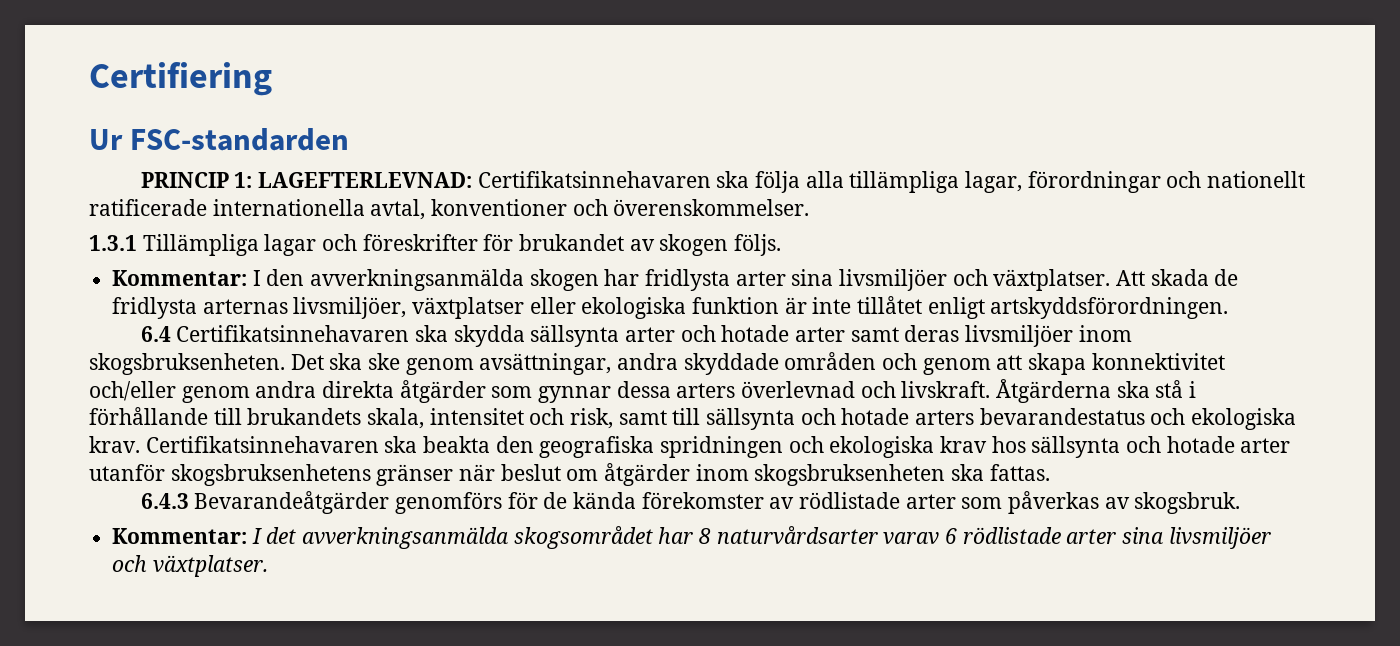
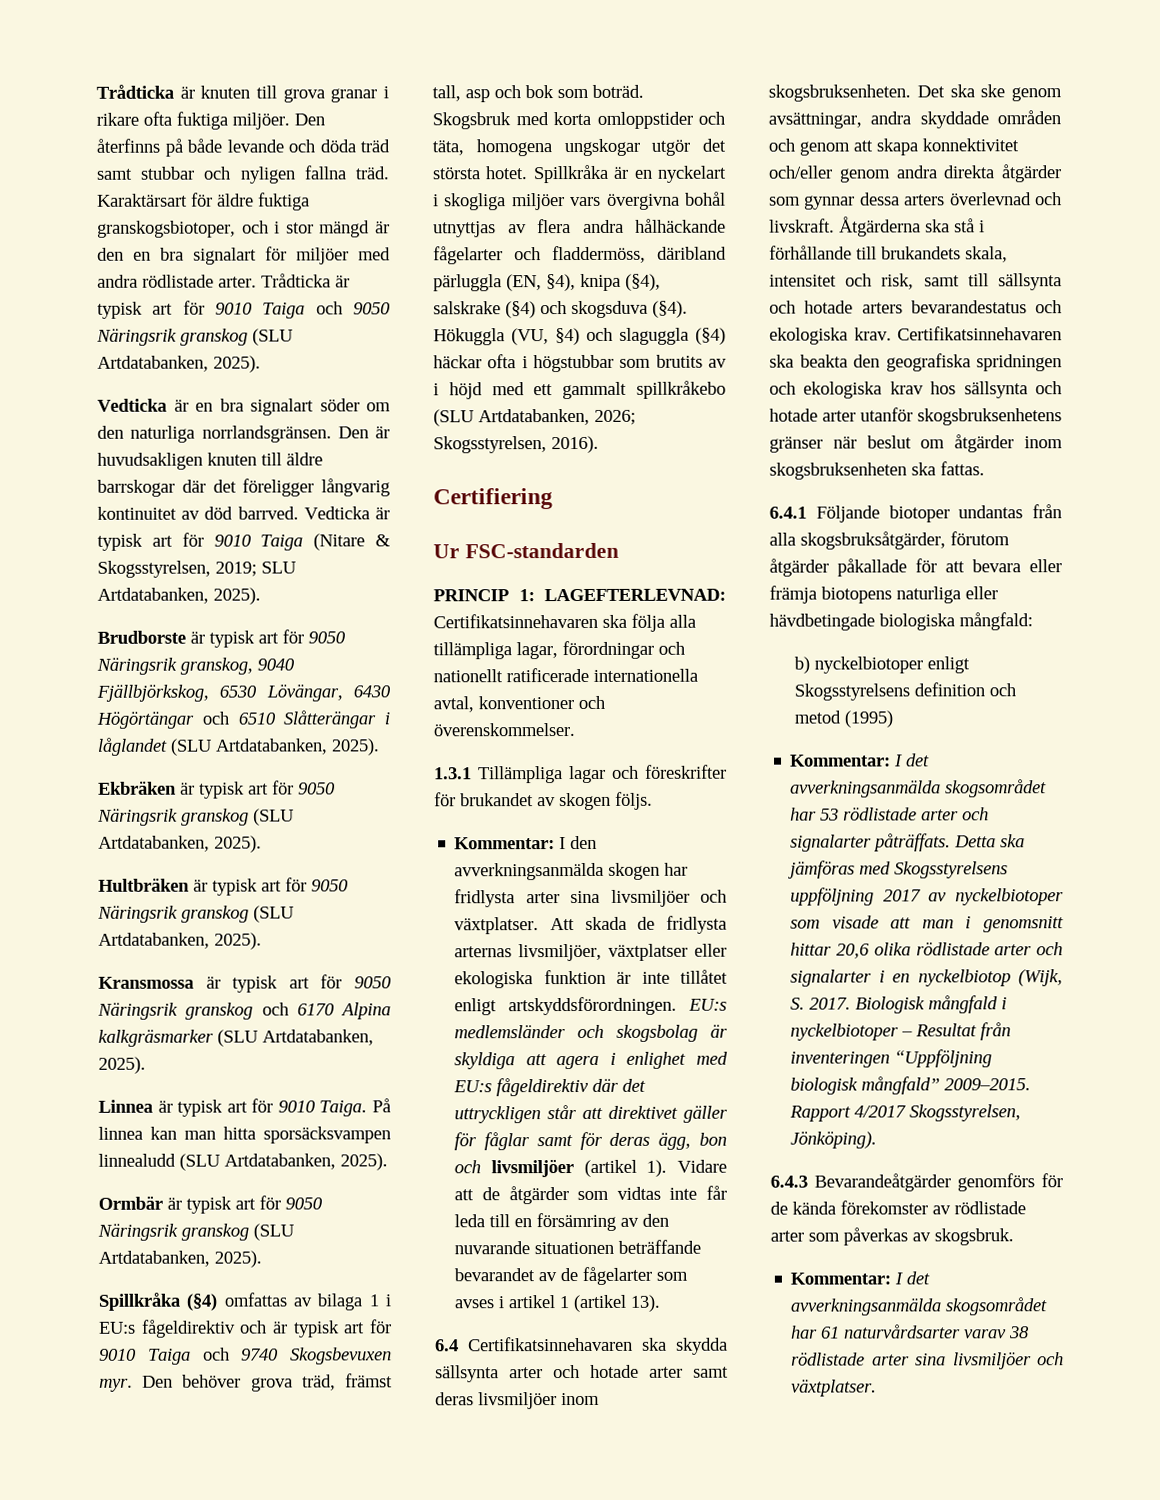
+ Trådticka är knuten till grova granar i rikare ofta fuktiga miljöer. Den återfinns på både levande och döda träd samt stubbar och nyligen fallna träd. Karaktärsart för äldre fuktiga granskogsbiotoper, och i stor mängd är den en bra signalart för miljöer med andra rödlistade arter. Trådticka är typisk art för 9010 Taiga och 9050 Näringsrik granskog (SLU Artdatabanken, 2025).
+ Vedticka är en bra signalart söder om den naturliga norrlandsgränsen. Den är huvudsakligen knuten till äldre barrskogar där det föreligger långvarig kontinuitet av död barrved. Vedticka är typisk art för 9010 Taiga (Nitare & Skogsstyrelsen, 2019; SLU Artdatabanken, 2025).
+ Brudborste är typisk art för 9050 Näringsrik granskog, 9040 Fjällbjörkskog, 6530 Lövängar, 6430 Högörtängar och 6510 Slåtterängar i låglandet (SLU Artdatabanken, 2025).
+ Ekbräken är typisk art för 9050 Näringsrik granskog (SLU Artdatabanken, 2025).
+ Hultbräken är typisk art för 9050 Näringsrik granskog (SLU Artdatabanken, 2025).
+ Kransmossa är typisk art för 9050 Näringsrik granskog och 6170 Alpina kalkgräsmarker (SLU Artdatabanken, 2025).
+ Linnea är typisk art för 9010 Taiga. På linnea kan man hitta sporsäcksvampen linnealudd (SLU Artdatabanken, 2025).
+ Ormbär är typisk art för 9050 Näringsrik granskog (SLU Artdatabanken, 2025).
+ Spillkråka (§4) omfattas av bilaga 1 i EU:s fågeldirektiv och är typisk art för 9010 Taiga och 9740 Skogsbevuxen myr. Den behöver grova träd, främst tall, asp och bok som boträd. Skogsbruk med korta omloppstider och täta, homogena ungskogar utgör det största hotet. Spillkråka är en nyckelart i skogliga miljöer vars övergivna bohål utnyttjas av flera andra hålhäckande fågelarter och fladdermöss, däribland pärluggla (EN, §4), knipa (§4), salskrake (§4) och skogsduva (§4). Hökuggla (VU, §4) och slaguggla (§4) häckar ofta i högstubbar som brutits av i höjd med ett gammalt spillkråkebo (SLU Artdatabanken, 2026; Skogsstyrelsen, 2016).
+ EU:s medlemsländer och skogsbolag är skyldiga att agera i enlighet med EU:s fågeldirektiv där det uttryckligen står att direktivet gäller för fåglar samt för deras ägg, bon och livsmiljöer (artikel 1). Vidare att de åtgärder som vidtas inte får leda till en försämring av den nuvarande situationen beträffande bevarandet av de fågelarter som avses i artikel 1 (artikel 13).
+ 6.4.1 Följande biotoper undantas från alla skogsbruksåtgärder, förutom åtgärder påkallade för att bevara eller främja biotopens naturliga eller hävdbetingade biologiska mångfald:
+ b) nyckelbiotoper enligt Skogsstyrelsens definition och metod (1995)
+ Kommentar: I det avverkningsanmälda skogsområdet har 53 rödlistade arter och signalarter påträffats. Detta ska jämföras med Skogsstyrelsens uppföljning 2017 av nyckelbiotoper som visade att man i genomsnitt hittar 20,6 olika rödlistade arter och signalarter i en nyckelbiotop (Wijk, S. 2017. Biologisk mångfald i nyckelbiotoper – Resultat från inventeringen “Uppföljning biologisk mångfald” 2009–2015. Rapport 4/2017 Skogsstyrelsen, Jönköping).
- Kommentar: I det avverkningsanmälda skogsområdet har 8 naturvårdsarter varav 6 rödlistade arter sina livsmiljöer och växtplatser.
+ Kommentar: I det avverkningsanmälda skogsområdet har 61 naturvårdsarter varav 38 rödlistade arter sina livsmiljöer och växtplatser.

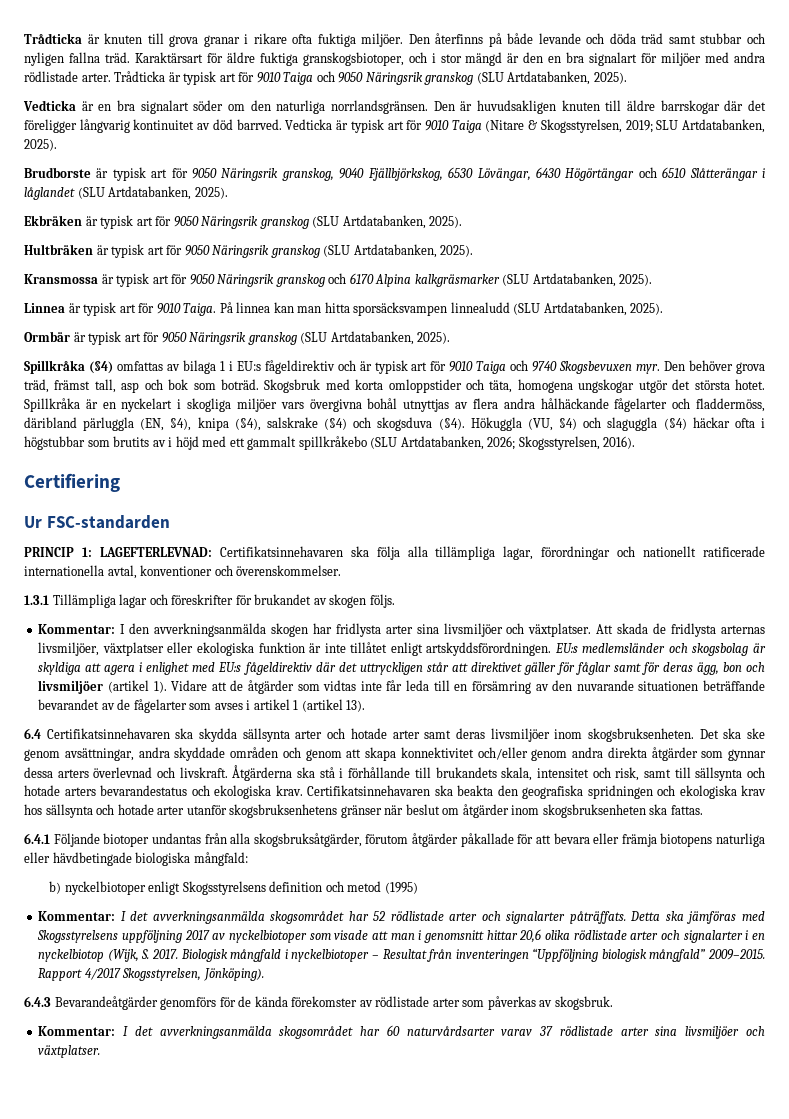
- Kommentar: I det avverkningsanmälda skogsområdet har 53 rödlistade arter och signalarter påträffats.
+ Kommentar: I det avverkningsanmälda skogsområdet har 52 rödlistade arter och signalarter påträffats.
- Kommentar: I det avverkningsanmälda skogsområdet har 61 naturvårdsarter varav 38 rödlistade arter sina livsmiljöer och växtplatser.
+ Kommentar: I det avverkningsanmälda skogsområdet har 60 naturvårdsarter varav 37 rödlistade arter sina livsmiljöer och växtplatser.

